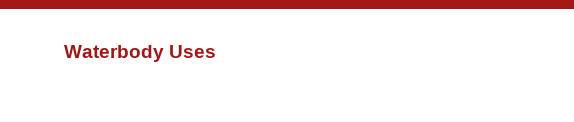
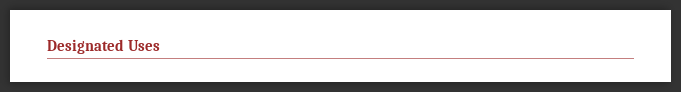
- Waterbody Uses
+ Designated Uses

